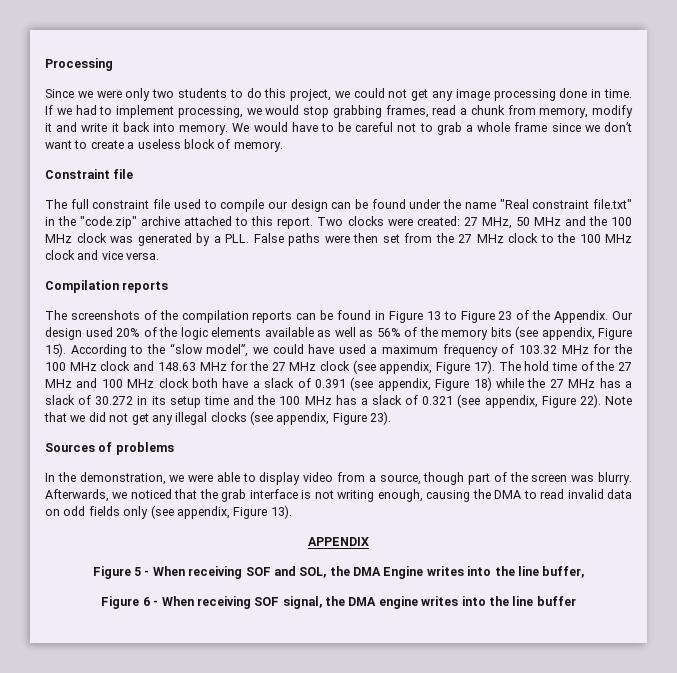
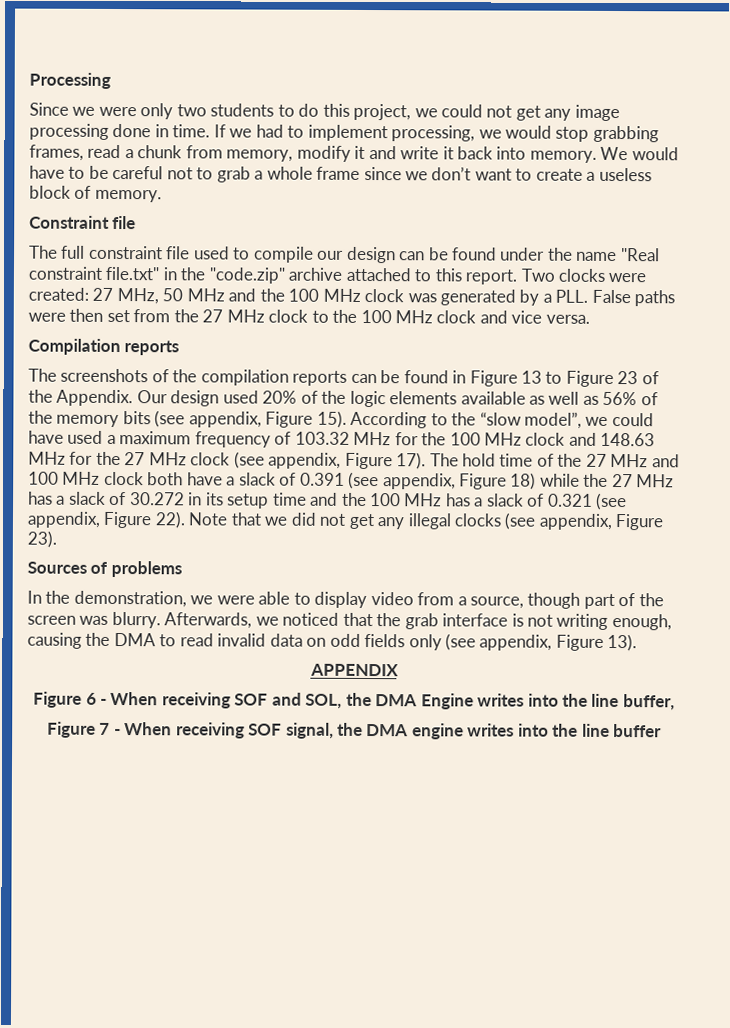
- Figure 5 - When receiving SOF and SOL, the DMA Engine writes into the line buffer,
+ Figure 6 - When receiving SOF and SOL, the DMA Engine writes into the line buffer,
- Figure 6 - When receiving SOF signal, the DMA engine writes into the line buffer
+ Figure 7 - When receiving SOF signal, the DMA engine writes into the line buffer

